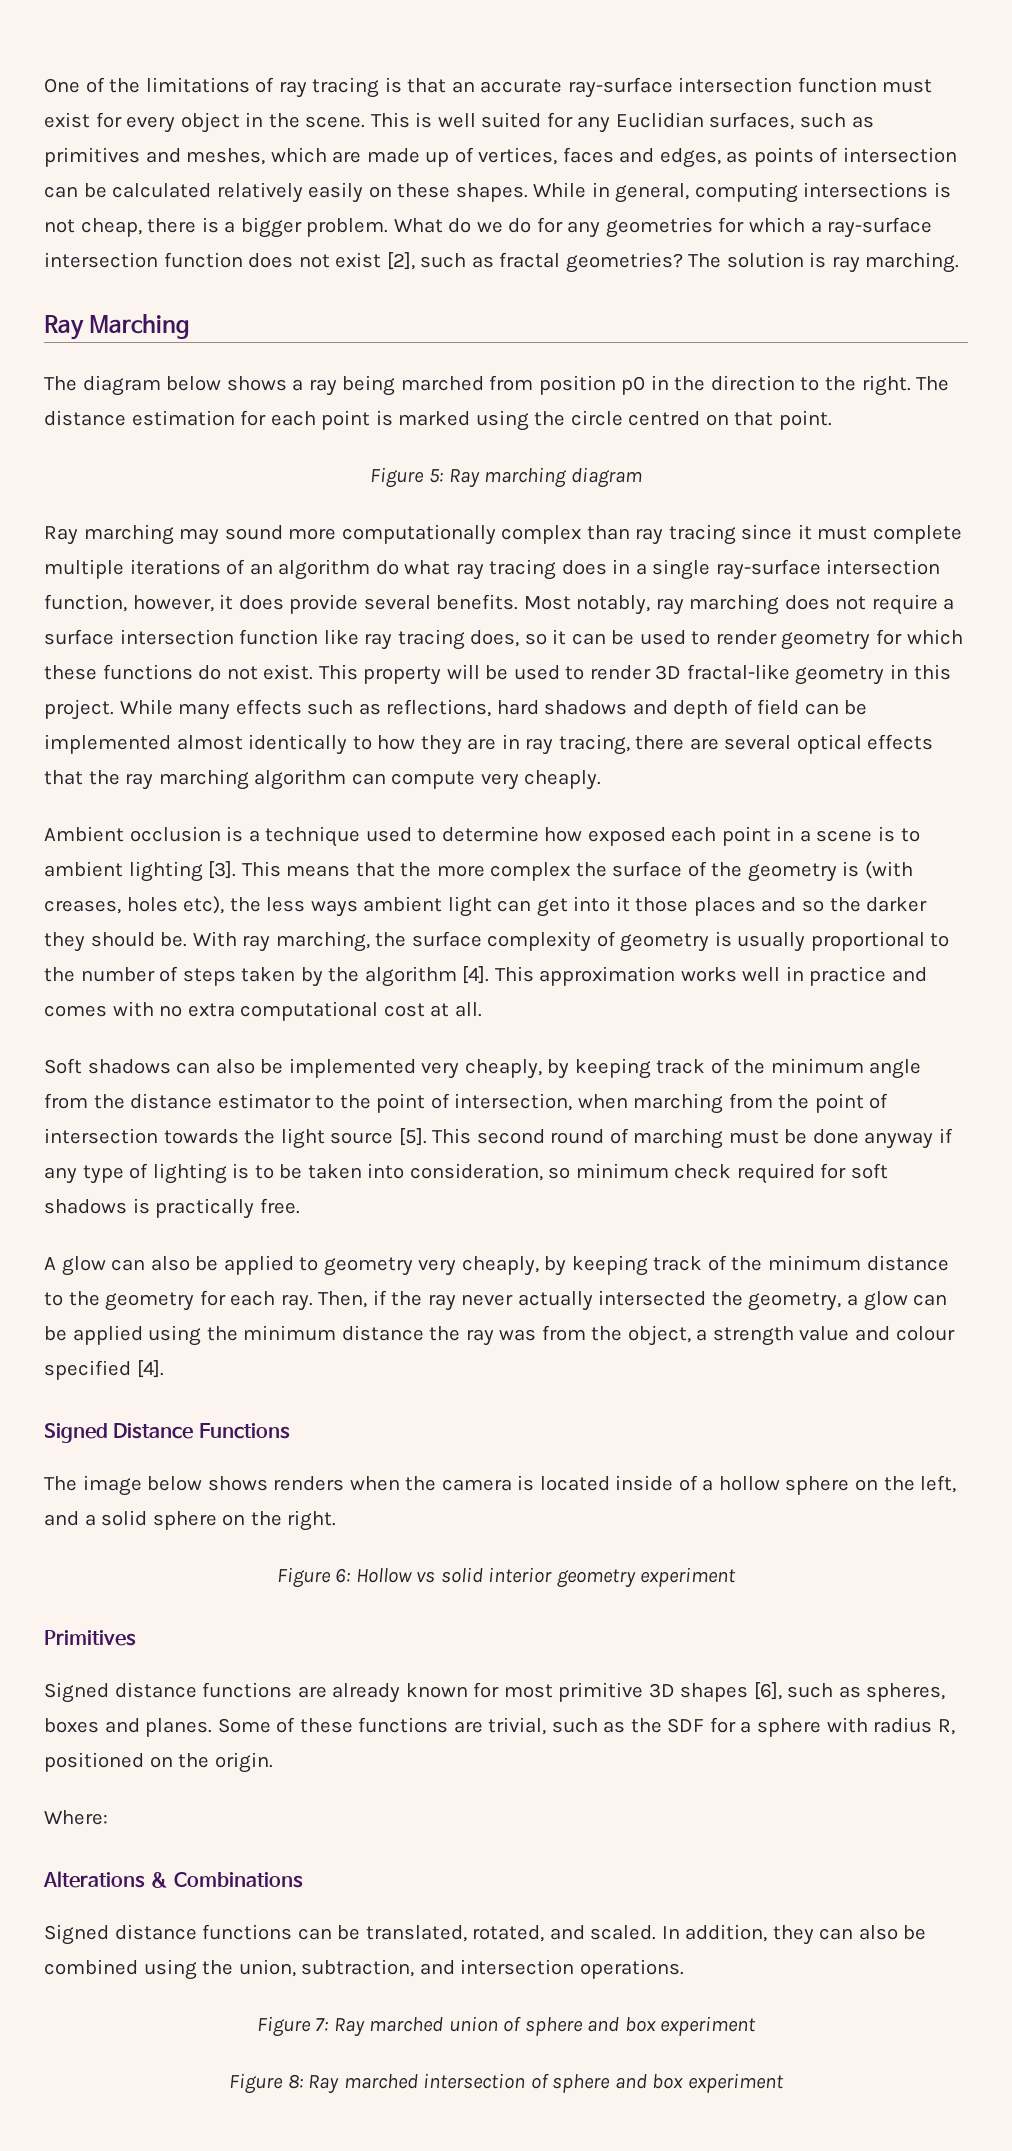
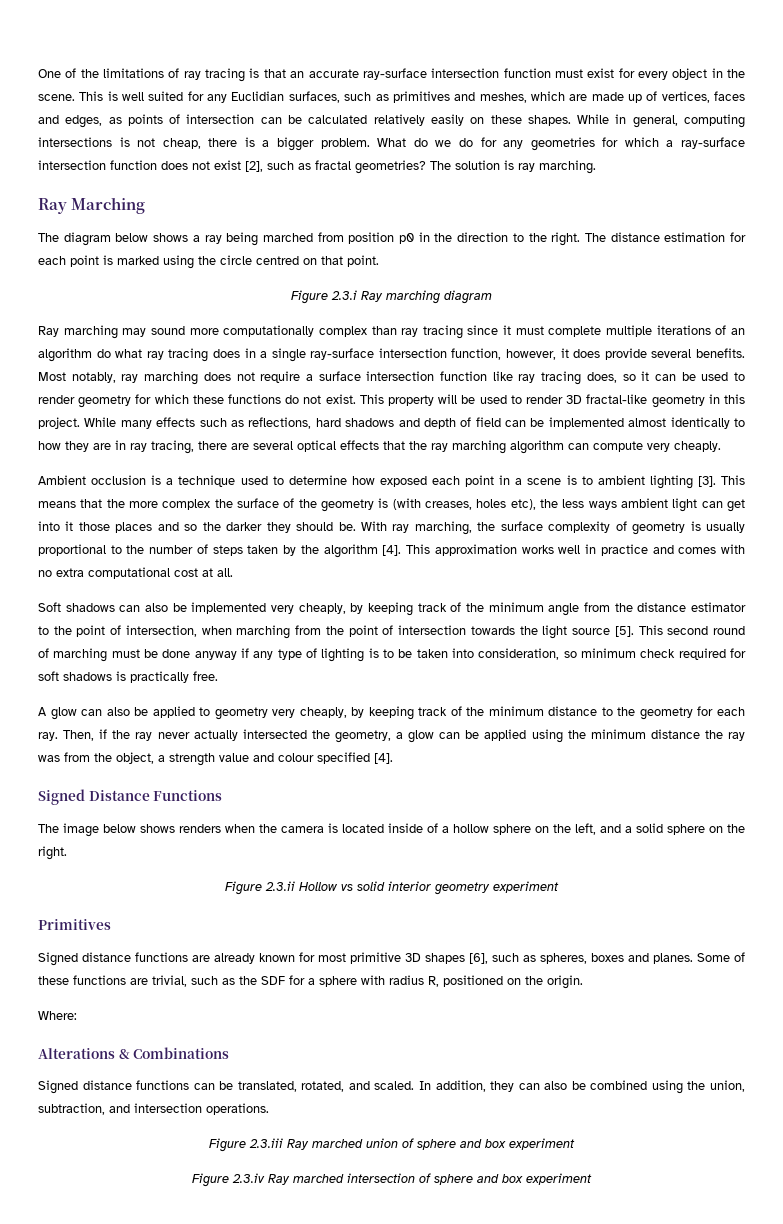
- Figure 5: Ray marching diagram
+ Figure 2.3.i Ray marching diagram
- Figure 6: Hollow vs solid interior geometry experiment
+ Figure 2.3.ii Hollow vs solid interior geometry experiment
- Figure 7: Ray marched union of sphere and box experiment
+ Figure 2.3.iii Ray marched union of sphere and box experiment
- Figure 8: Ray marched intersection of sphere and box experiment
+ Figure 2.3.iv Ray marched intersection of sphere and box experiment

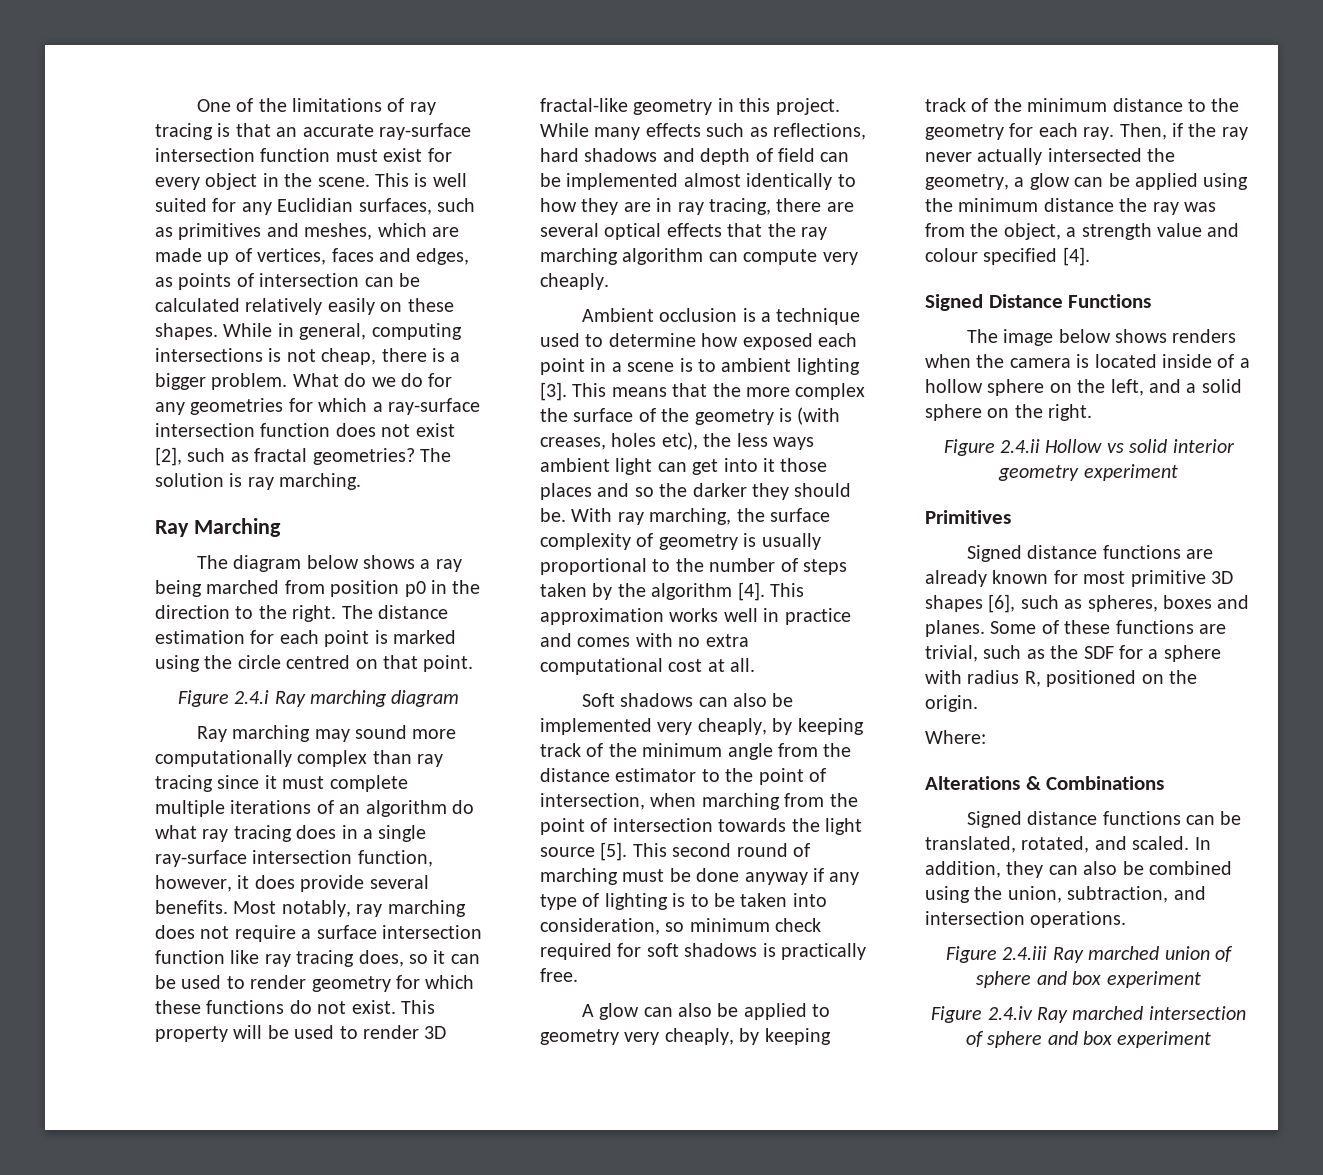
- Figure 2.3.i Ray marching diagram
+ Figure 2.4.i Ray marching diagram
- Figure 2.3.ii Hollow vs solid interior geometry experiment
+ Figure 2.4.ii Hollow vs solid interior geometry experiment
- Figure 2.3.iii Ray marched union of sphere and box experiment
+ Figure 2.4.iii Ray marched union of sphere and box experiment
- Figure 2.3.iv Ray marched intersection of sphere and box experiment
+ Figure 2.4.iv Ray marched intersection of sphere and box experiment

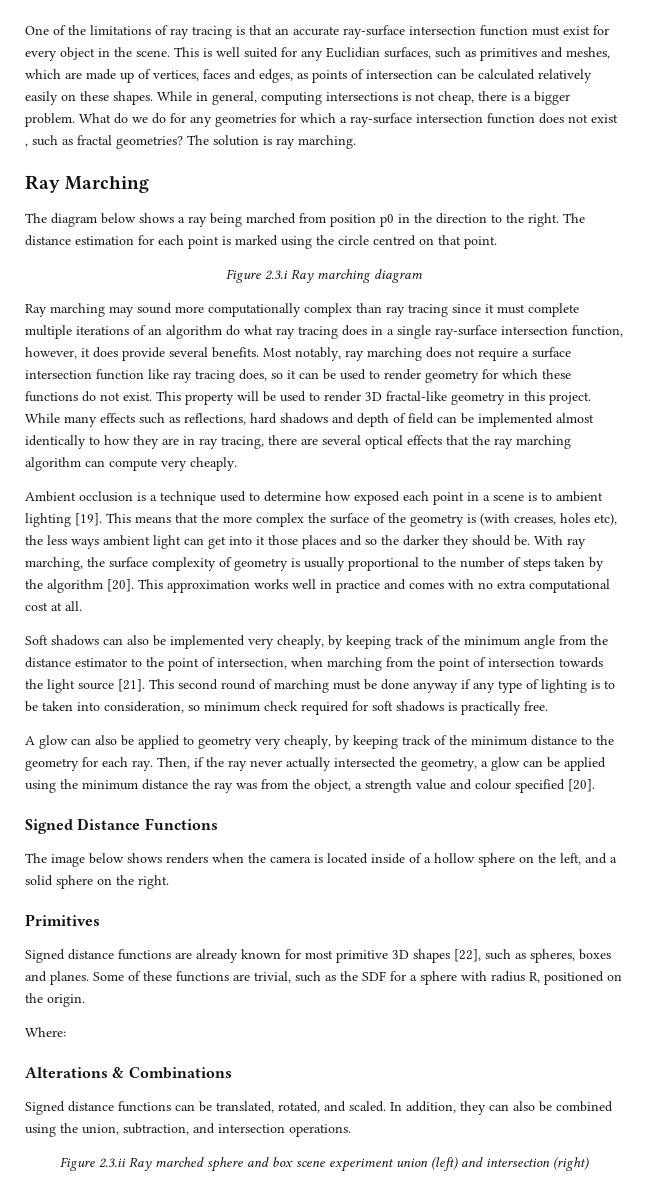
- What do we do for any geometries for which a ray-surface intersection function does not exist [2], such as fractal geometries?
+ What do we do for any geometries for which a ray-surface intersection function does not exist , such as fractal geometries?
- Figure 2.4.i Ray marching diagram
+ Figure 2.3.i Ray marching diagram
- Ambient occlusion is a technique used to determine how exposed each point in a scene is to ambient lighting [3].
+ Ambient occlusion is a technique used to determine how exposed each point in a scene is to ambient lighting [19].
- With ray marching, the surface complexity of geometry is usually proportional to the number of steps taken by the algorithm [4].
+ With ray marching, the surface complexity of geometry is usually proportional to the number of steps taken by the algorithm [20].
- Soft shadows can also be implemented very cheaply, by keeping track of the minimum angle from the distance estimator to the point of intersection, when marching from the point of intersection towards the light source [5].
+ Soft shadows can also be implemented very cheaply, by keeping track of the minimum angle from the distance estimator to the point of intersection, when marching from the point of intersection towards the light source [21].
- Then, if the ray never actually intersected the geometry, a glow can be applied using the minimum distance the ray was from the object, a strength value and colour specified [4].
+ Then, if the ray never actually intersected the geometry, a glow can be applied using the minimum distance the ray was from the object, a strength value and colour specified [20].
- Figure 2.4.ii Hollow vs solid interior geometry experiment
- Signed distance functions are already known for most primitive 3D shapes [6], such as spheres, boxes and planes.
+ Signed distance functions are already known for most primitive 3D shapes [22], such as spheres, boxes and planes.
- Figure 2.4.iii Ray marched union of sphere and box experiment
- Figure 2.4.iv Ray marched intersection of sphere and box experiment
+ Figure 2.3.ii Ray marched sphere and box scene experiment union (left) and intersection (right)

